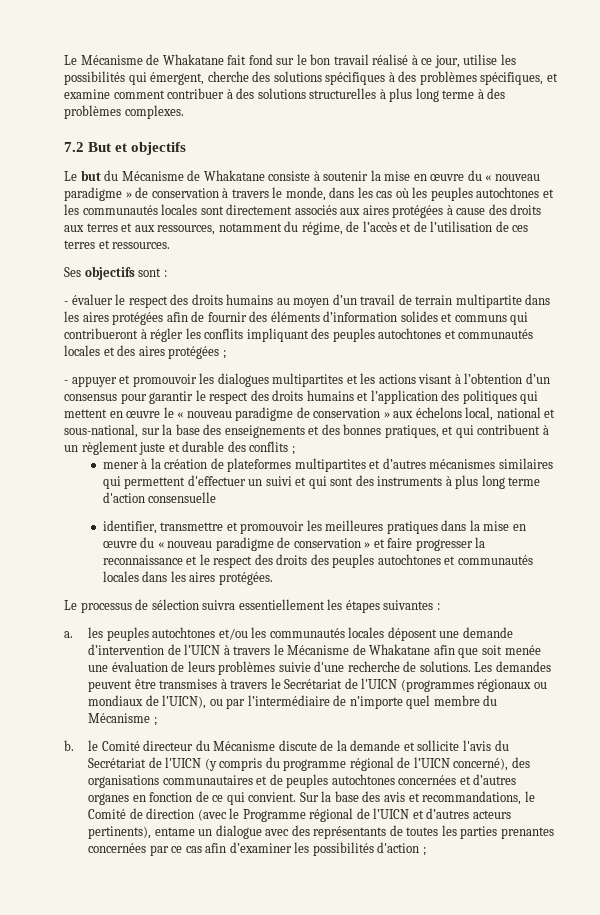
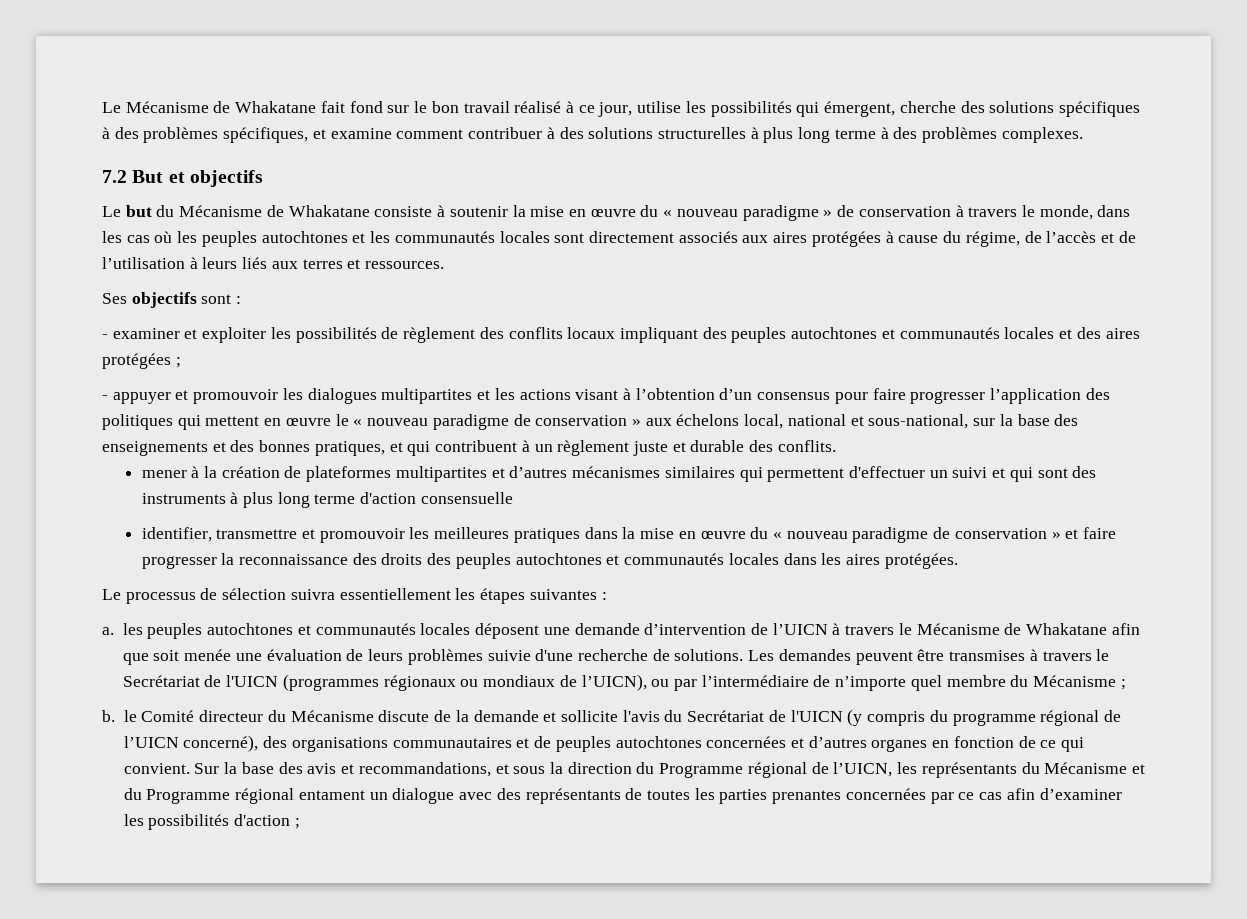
- Le but du Mécanisme de Whakatane consiste à soutenir la mise en œuvre du « nouveau paradigme » de conservation à travers le monde, dans les cas où les peuples autochtones et les communautés locales sont directement associés aux aires protégées à cause des droits aux terres et aux ressources, notamment du régime, de l’accès et de l’utilisation de ces terres et ressources.
+ Le but du Mécanisme de Whakatane consiste à soutenir la mise en œuvre du « nouveau paradigme » de conservation à travers le monde, dans les cas où les peuples autochtones et les communautés locales sont directement associés aux aires protégées à cause du régime, de l’accès et de l’utilisation à leurs liés aux terres et ressources.
- - évaluer le respect des droits humains au moyen d’un travail de terrain multipartite dans les aires protégées afin de fournir des éléments d’information solides et communs qui contribueront à régler les conflits impliquant des peuples autochtones et communautés locales et des aires protégées ;
+ - examiner et exploiter les possibilités de règlement des conflits locaux impliquant des peuples autochtones et communautés locales et des aires protégées ;
- - appuyer et promouvoir les dialogues multipartites et les actions visant à l’obtention d’un consensus pour garantir le respect des droits humains et l’application des politiques qui mettent en œuvre le « nouveau paradigme de conservation » aux échelons local, national et sous-national, sur la base des enseignements et des bonnes pratiques, et qui contribuent à un règlement juste et durable des conflits ;
+ - appuyer et promouvoir les dialogues multipartites et les actions visant à l’obtention d’un consensus pour faire progresser l’application des politiques qui mettent en œuvre le « nouveau paradigme de conservation » aux échelons local, national et sous-national, sur la base des enseignements et des bonnes pratiques, et qui contribuent à un règlement juste et durable des conflits.
- identifier, transmettre et promouvoir les meilleures pratiques dans la mise en œuvre du « nouveau paradigme de conservation » et faire progresser la reconnaissance et le respect des droits des peuples autochtones et communautés locales dans les aires protégées.
+ identifier, transmettre et promouvoir les meilleures pratiques dans la mise en œuvre du « nouveau paradigme de conservation » et faire progresser la reconnaissance des droits des peuples autochtones et communautés locales dans les aires protégées.
- a. les peuples autochtones et/ou les communautés locales déposent une demande d’intervention de l’UICN à travers le Mécanisme de Whakatane afin que soit menée une évaluation de leurs problèmes suivie d'une recherche de solutions.
+ a. les peuples autochtones et communautés locales déposent une demande d’intervention de l’UICN à travers le Mécanisme de Whakatane afin que soit menée une évaluation de leurs problèmes suivie d'une recherche de solutions.
- Sur la base des avis et recommandations, le Comité de direction (avec le Programme régional de l’UICN et d’autres acteurs pertinents), entame un dialogue avec des représentants de toutes les parties prenantes concernées par ce cas afin d’examiner les possibilités d'action ;
+ Sur la base des avis et recommandations, et sous la direction du Programme régional de l’UICN, les représentants du Mécanisme et du Programme régional entament un dialogue avec des représentants de toutes les parties prenantes concernées par ce cas afin d’examiner les possibilités d'action ;

